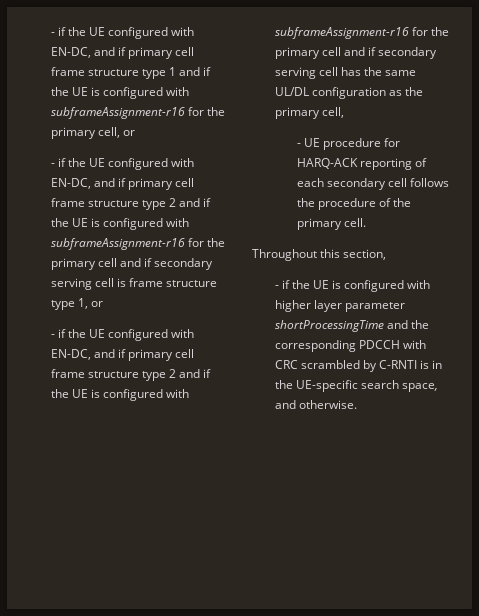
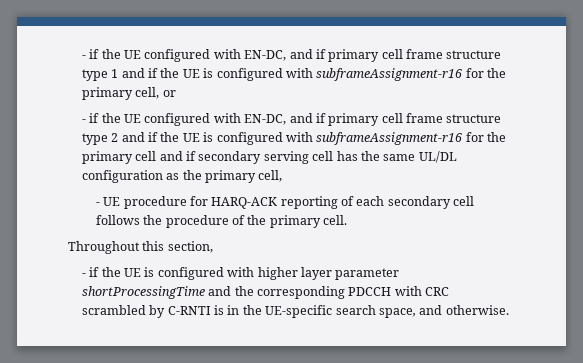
- - if the UE configured with EN-DC, and if primary cell frame structure type 2 and if the UE is configured with subframeAssignment-r16 for the primary cell and if secondary serving cell is frame structure type 1, or

